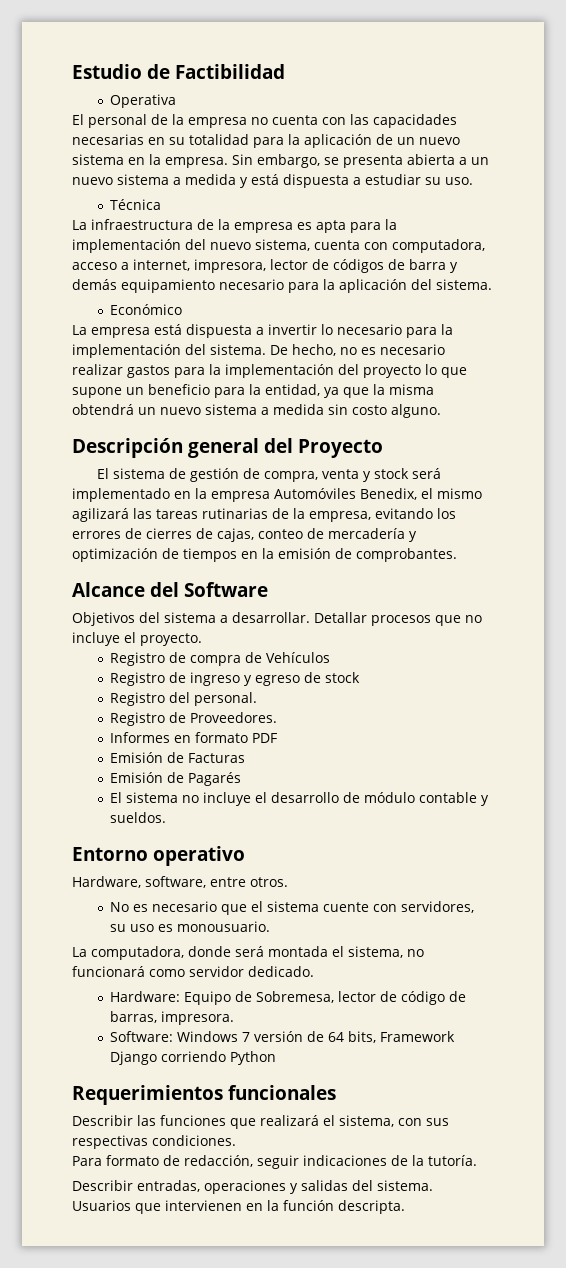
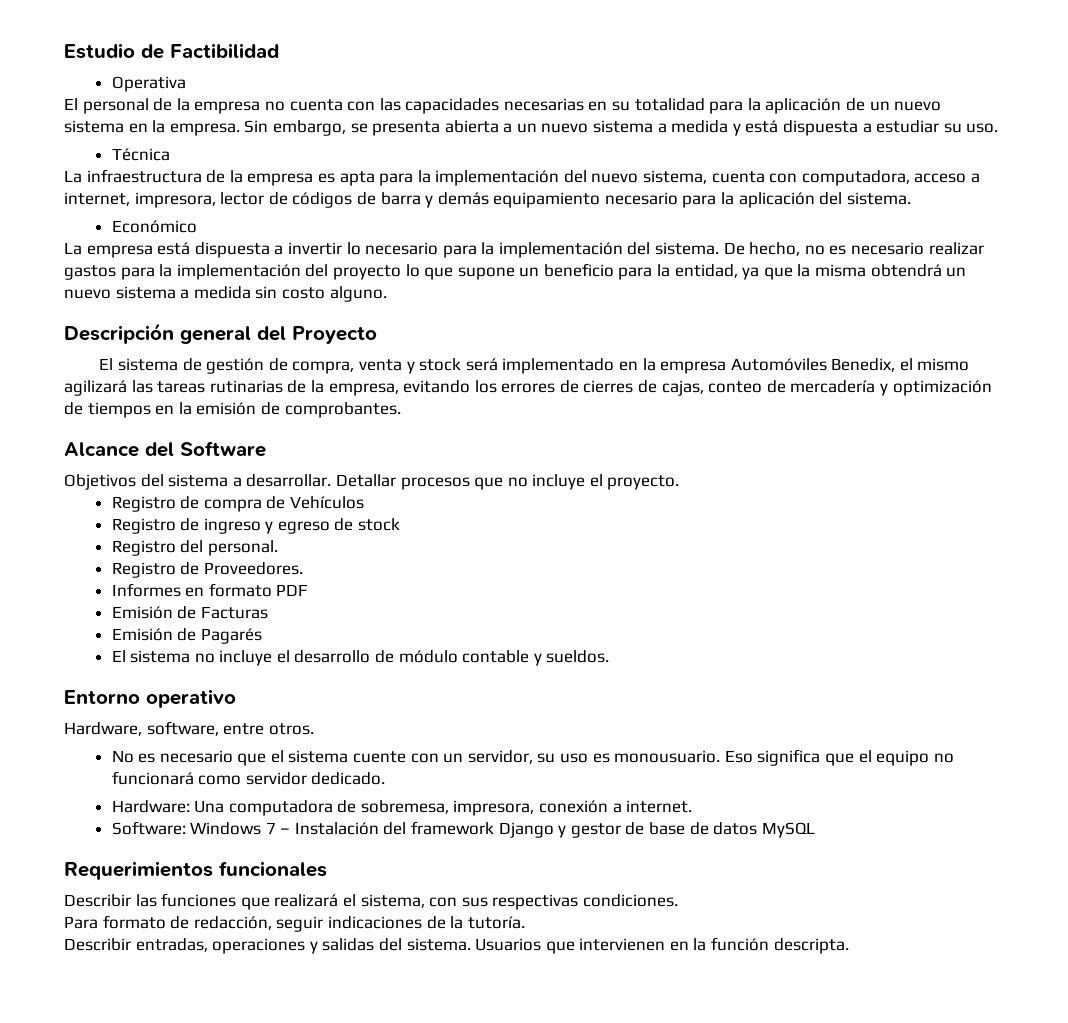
- No es necesario que el sistema cuente con servidores, su uso es monousuario.
- La computadora, donde será montada el sistema, no funcionará como servidor dedicado.
+ No es necesario que el sistema cuente con un servidor, su uso es monousuario. Eso significa que el equipo no funcionará como servidor dedicado.
- Hardware: Equipo de Sobremesa, lector de código de barras, impresora.
- Software: Windows 7 versión de 64 bits, Framework Django corriendo Python
+ Hardware: Una computadora de sobremesa, impresora, conexión a internet.
+ Software: Windows 7 – Instalación del framework Django y gestor de base de datos MySQL

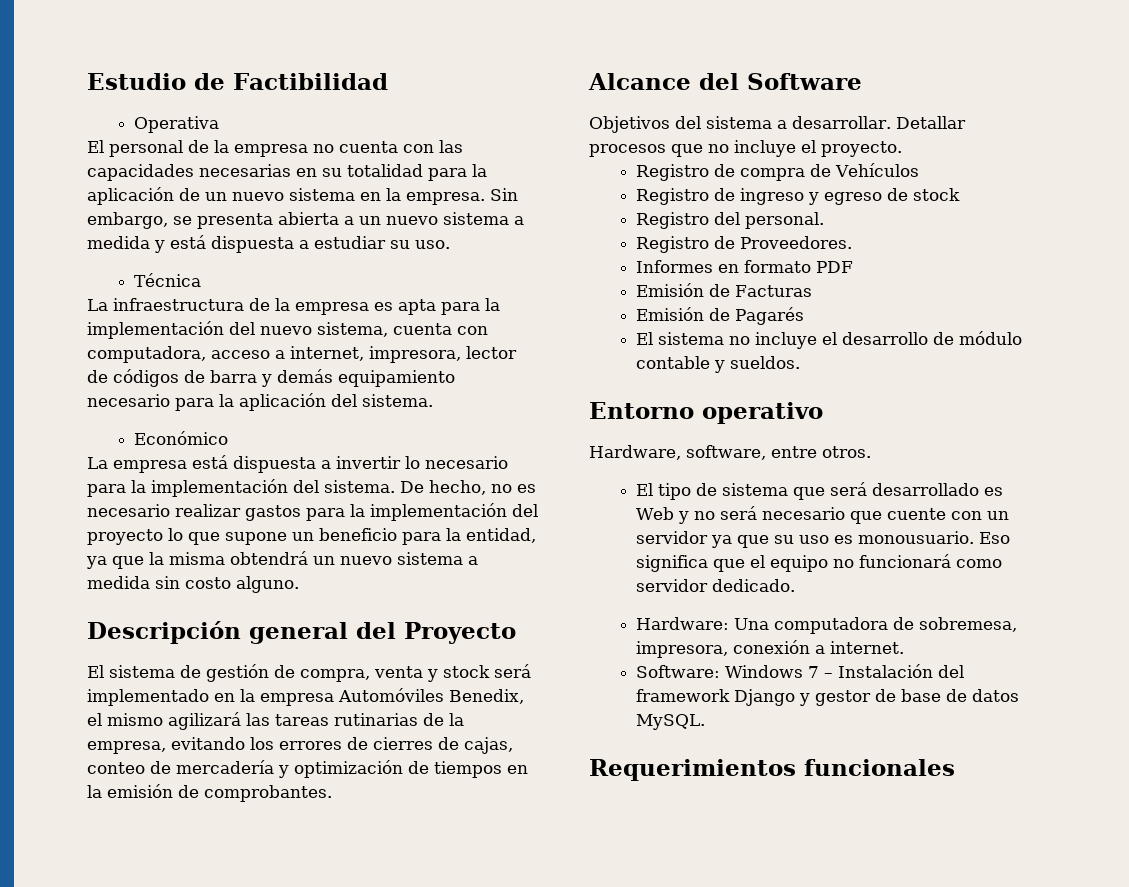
- No es necesario que el sistema cuente con un servidor, su uso es monousuario.
+ El tipo de sistema que será desarrollado es Web y no será necesario que cuente con un servidor ya que su uso es monousuario.
- Software: Windows 7 – Instalación del framework Django y gestor de base de datos MySQL
+ Software: Windows 7 – Instalación del framework Django y gestor de base de datos MySQL.
- Describir las funciones que realizará el sistema, con sus respectivas condiciones.
- Para formato de redacción, seguir indicaciones de la tutoría.
- Describir entradas, operaciones y salidas del sistema. Usuarios que intervienen en la función descripta.

